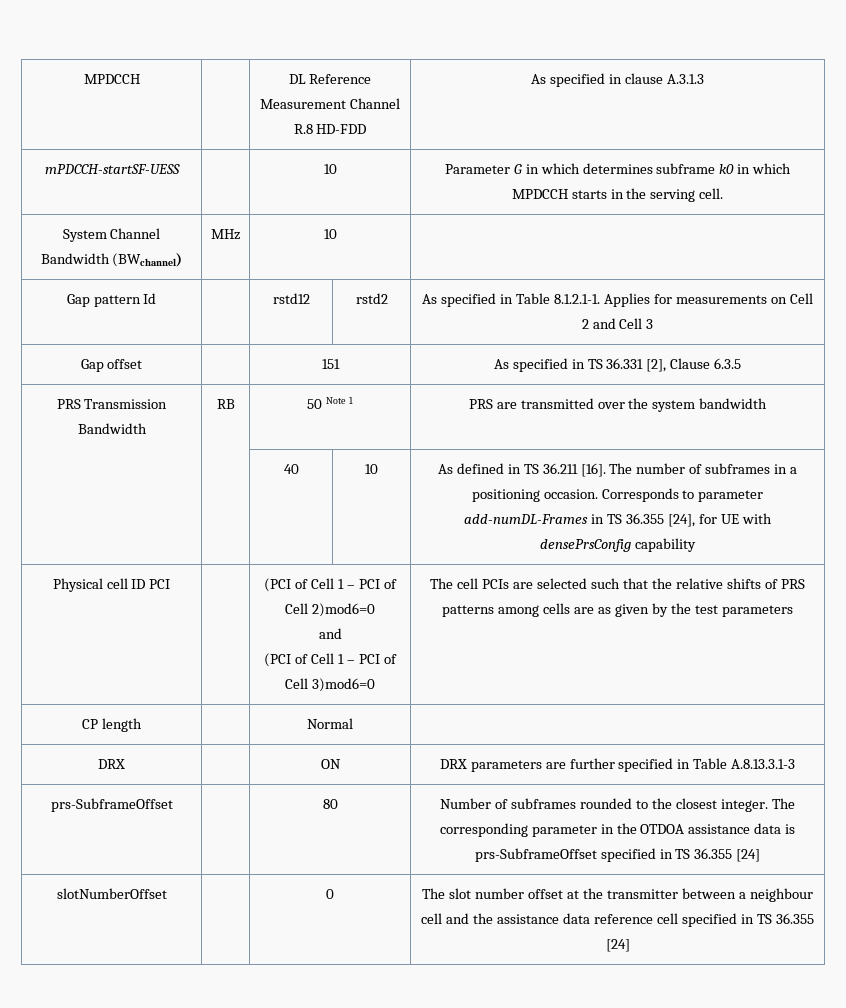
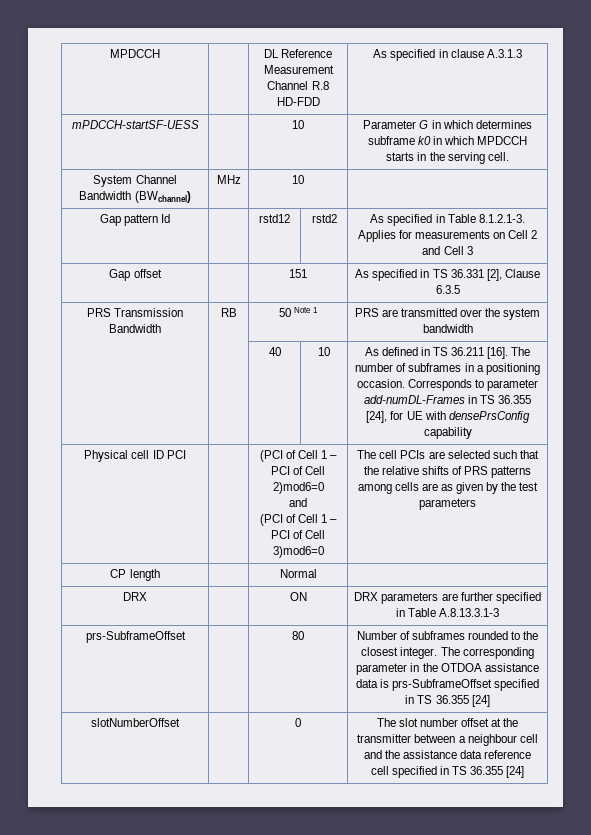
- Gap pattern Id | | rstd12 | rstd2 | As specified in Table 8.1.2.1-1. Applies for measurements on Cell 2 and Cell 3
+ Gap pattern Id | | rstd12 | rstd2 | As specified in Table 8.1.2.1-3. Applies for measurements on Cell 2 and Cell 3

